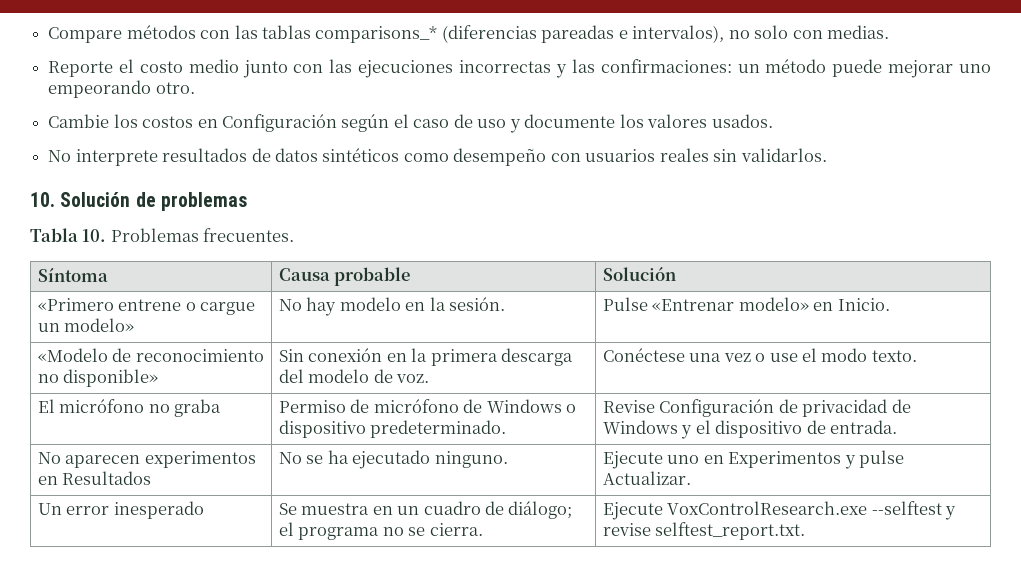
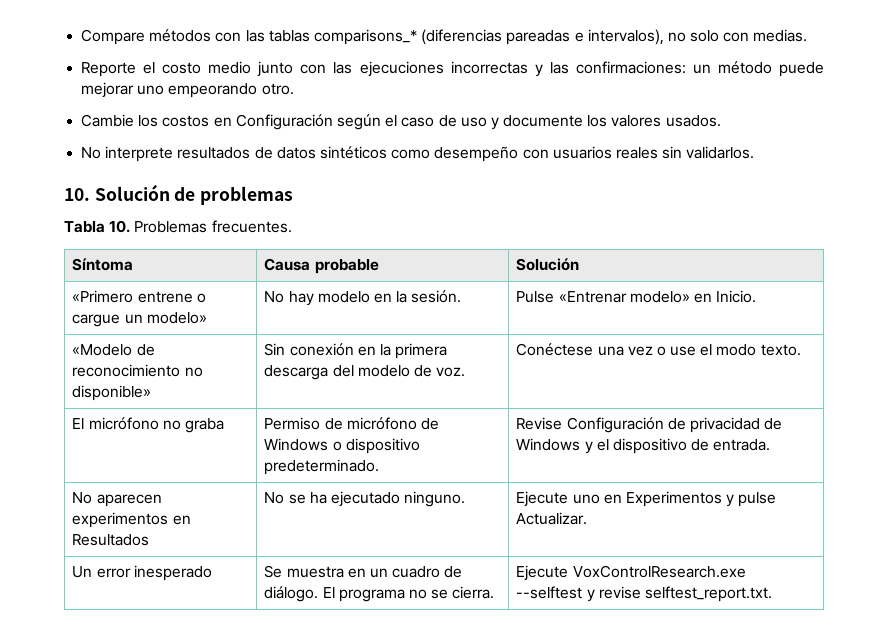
- Un error inesperado | Se muestra en un cuadro de diálogo; el programa no se cierra. | Ejecute VoxControlResearch.exe --selftest y revise selftest_report.txt.
+ Un error inesperado | Se muestra en un cuadro de diálogo. El programa no se cierra. | Ejecute VoxControlResearch.exe --selftest y revise selftest_report.txt.

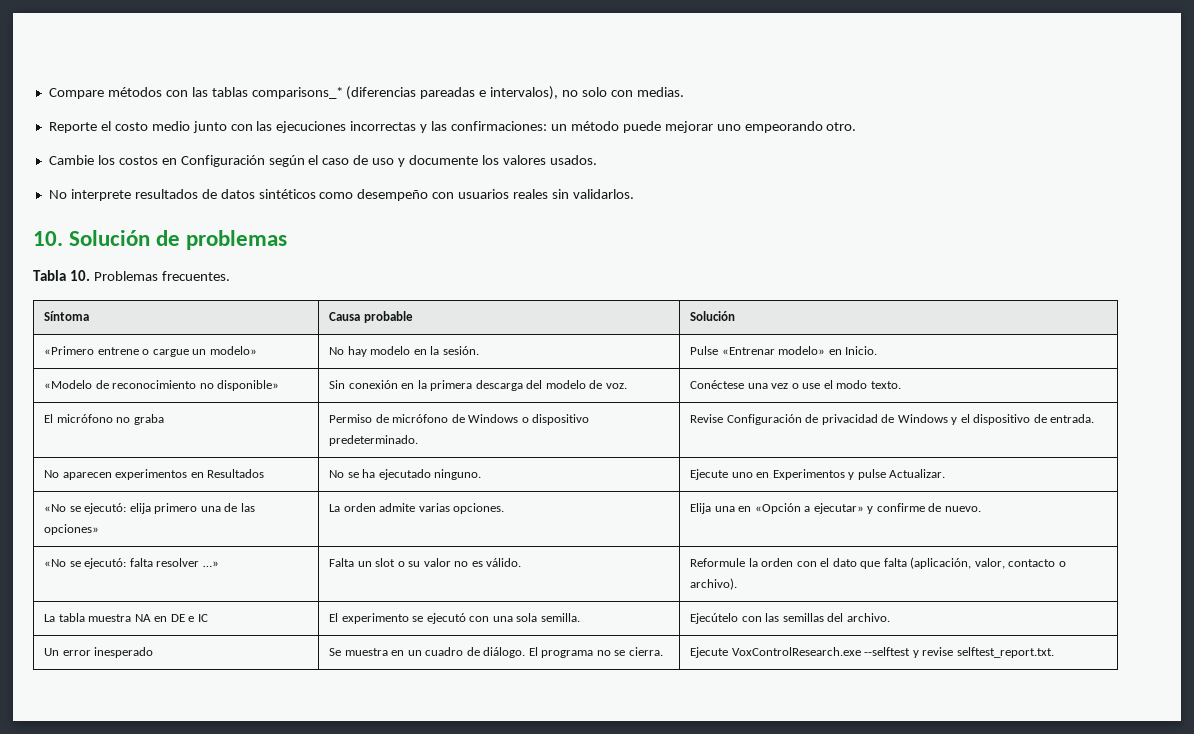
+ «No se ejecutó: elija primero una de las opciones» | La orden admite varias opciones. | Elija una en «Opción a ejecutar» y confirme de nuevo.
+ «No se ejecutó: falta resolver …» | Falta un slot o su valor no es válido. | Reformule la orden con el dato que falta (aplicación, valor, contacto o archivo).
+ La tabla muestra NA en DE e IC | El experimento se ejecutó con una sola semilla. | Ejecútelo con las semillas del archivo.

